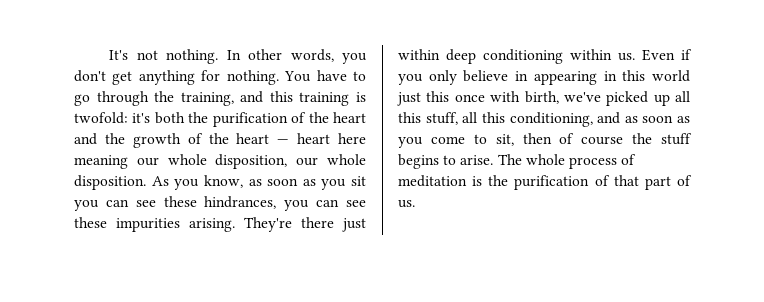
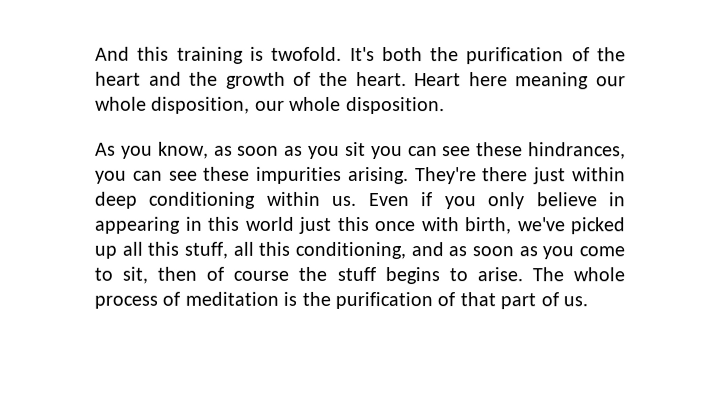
- It's not nothing. In other words, you don't get anything for nothing. You have to go through the training, and this training is twofold: it's both the purification of the heart and the growth of the heart — heart here meaning our whole disposition, our whole disposition. As you know, as soon as you sit you can see these hindrances, you can see these impurities arising.
+ And this training is twofold. It's both the purification of the heart and the growth of the heart. Heart here meaning our whole disposition, our whole disposition.
+ As you know, as soon as you sit you can see these hindrances, you can see these impurities arising.

